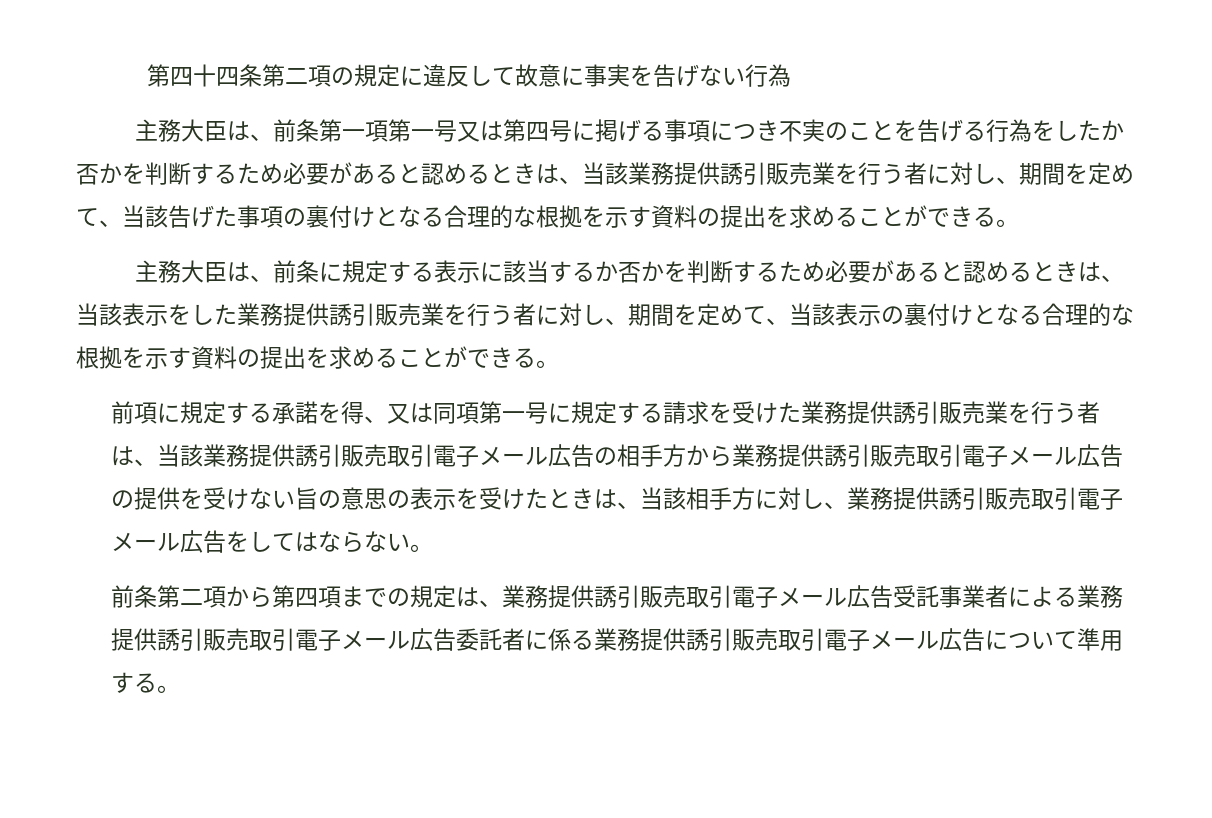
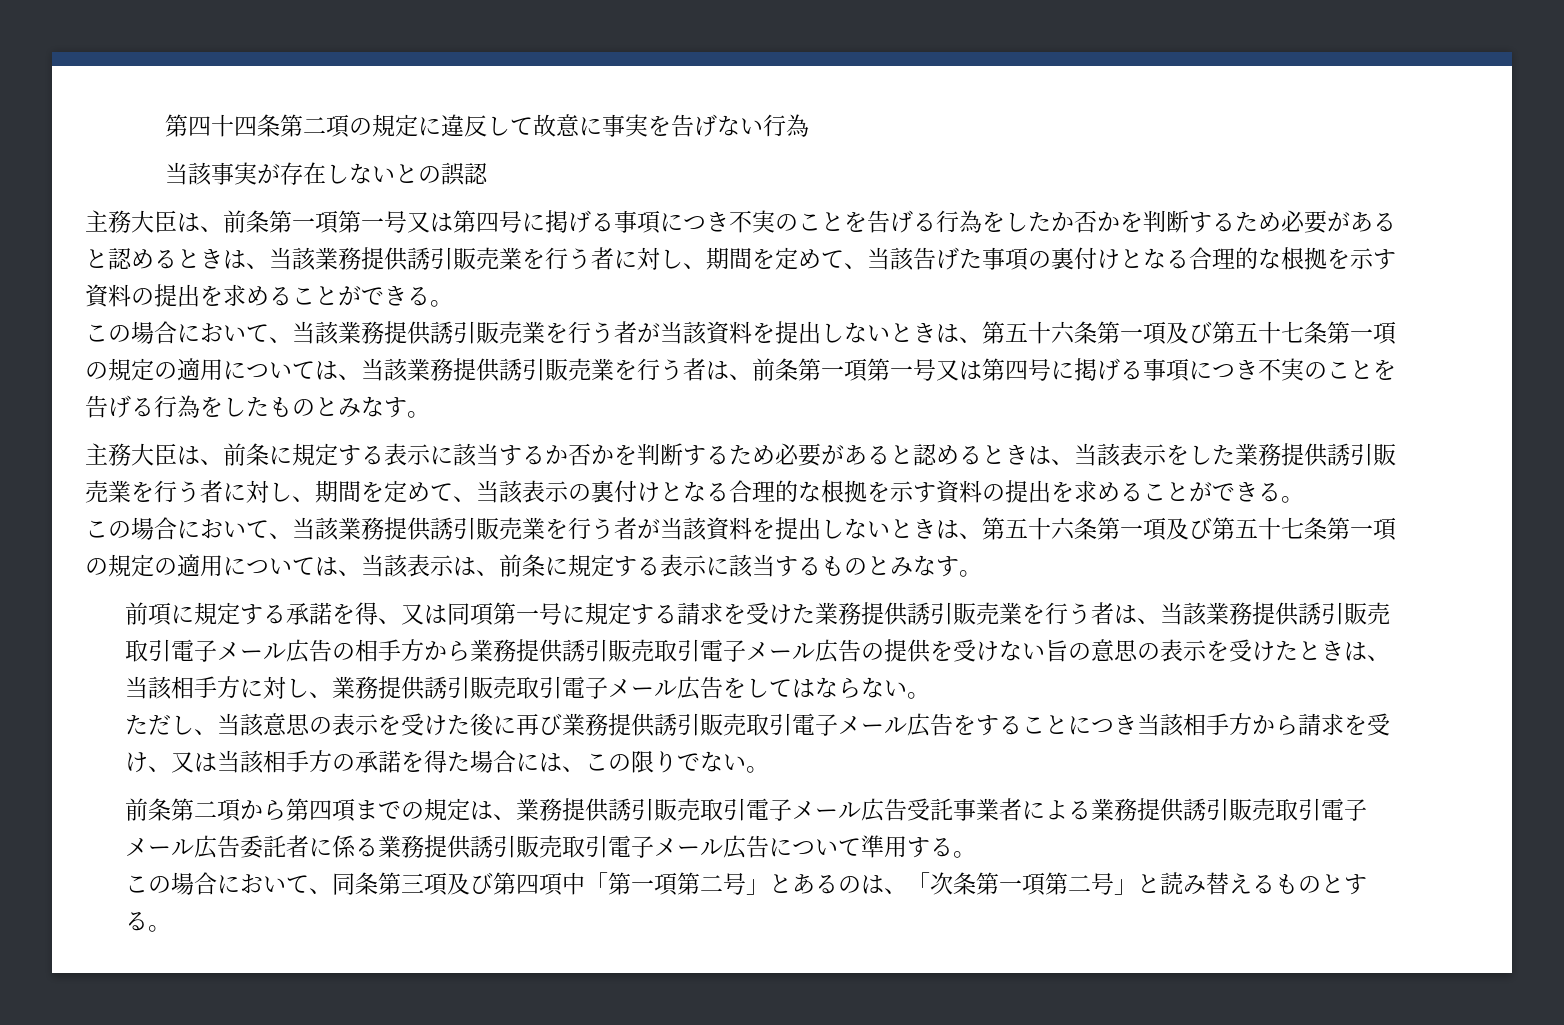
+ 当該事実が存在しないとの誤認
+ この場合において、当該業務提供誘引販売業を行う者が当該資料を提出しないときは、第五十六条第一項及び第五十七条第一項の規定の適用については、当該業務提供誘引販売業を行う者は、前条第一項第一号又は第四号に掲げる事項につき不実のことを告げる行為をしたものとみなす。
+ この場合において、当該業務提供誘引販売業を行う者が当該資料を提出しないときは、第五十六条第一項及び第五十七条第一項の規定の適用については、当該表示は、前条に規定する表示に該当するものとみなす。
+ ただし、当該意思の表示を受けた後に再び業務提供誘引販売取引電子メール広告をすることにつき当該相手方から請求を受け、又は当該相手方の承諾を得た場合には、この限りでない。
+ この場合において、同条第三項及び第四項中「第一項第二号」とあるのは、「次条第一項第二号」と読み替えるものとする。

